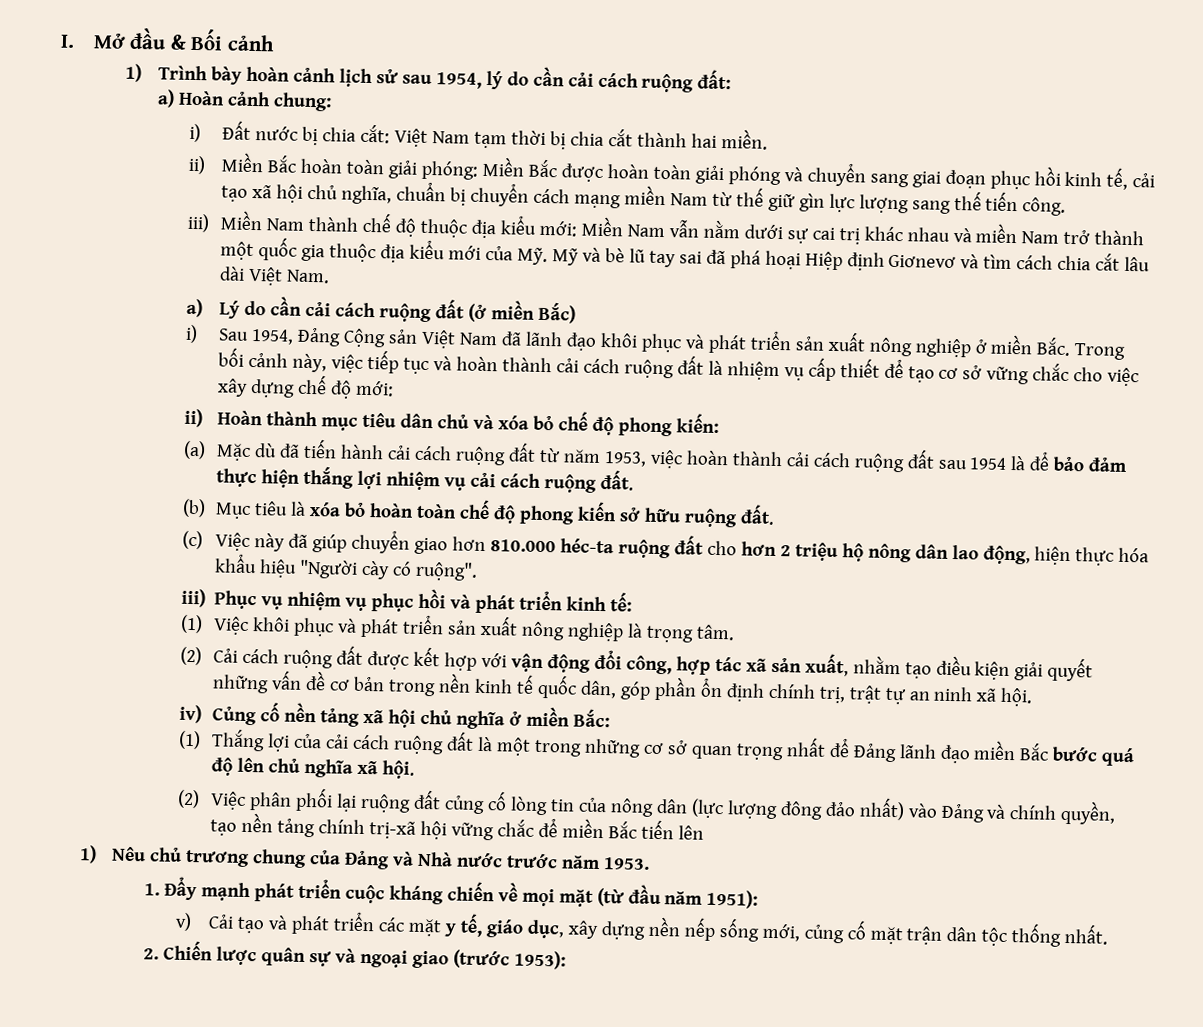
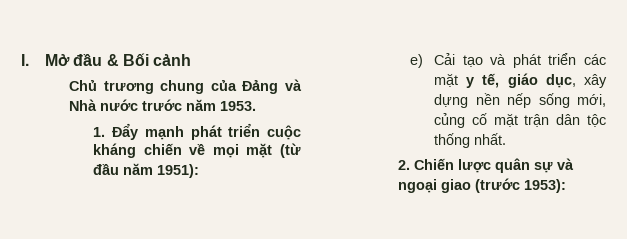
- 1) Trình bày hoàn cảnh lịch sử sau 1954, lý do cần cải cách ruộng đất:
- a) Hoàn cảnh chung:
- i) Đất nước bị chia cắt: Việt Nam tạm thời bị chia cắt thành hai miền.
- ii) Miền Bắc hoàn toàn giải phóng: Miền Bắc được hoàn toàn giải phóng và chuyển sang giai đoạn phục hồi kinh tế, cải tạo xã hội chủ nghĩa, chuẩn bị chuyển cách mạng miền Nam từ thế giữ gìn lực lượng sang thế tiến công.
- iii) Miền Nam thành chế độ thuộc địa kiểu mới: Miền Nam vẫn nằm dưới sự cai trị khác nhau và miền Nam trở thành một quốc gia thuộc địa kiểu mới của Mỹ. Mỹ và bè lũ tay sai đã phá hoại Hiệp định Giơnevơ và tìm cách chia cắt lâu dài Việt Nam.
- a) Lý do cần cải cách ruộng đất (ở miền Bắc)
- i) Sau 1954, Đảng Cộng sản Việt Nam đã lãnh đạo khôi phục và phát triển sản xuất nông nghiệp ở miền Bắc. Trong bối cảnh này, việc tiếp tục và hoàn thành cải cách ruộng đất là nhiệm vụ cấp thiết để tạo cơ sở vững chắc cho việc xây dựng chế độ mới:
- ii) Hoàn thành mục tiêu dân chủ và xóa bỏ chế độ phong kiến:
- (a) Mặc dù đã tiến hành cải cách ruộng đất từ năm 1953, việc hoàn thành cải cách ruộng đất sau 1954 là để bảo đảm thực hiện thắng lợi nhiệm vụ cải cách ruộng đất.
- (b) Mục tiêu là xóa bỏ hoàn toàn chế độ phong kiến sở hữu ruộng đất.
- (c) Việc này đã giúp chuyển giao hơn 810.000 héc-ta ruộng đất cho hơn 2 triệu hộ nông dân lao động, hiện thực hóa khẩu hiệu "Người cày có ruộng".
- iii) Phục vụ nhiệm vụ phục hồi và phát triển kinh tế:
- (1) Việc khôi phục và phát triển sản xuất nông nghiệp là trọng tâm.
- (2) Cải cách ruộng đất được kết hợp với vận động đổi công, hợp tác xã sản xuất, nhằm tạo điều kiện giải quyết những vấn đề cơ bản trong nền kinh tế quốc dân, góp phần ổn định chính trị, trật tự an ninh xã hội.
- iv) Củng cố nền tảng xã hội chủ nghĩa ở miền Bắc:
- (1) Thắng lợi của cải cách ruộng đất là một trong những cơ sở quan trọng nhất để Đảng lãnh đạo miền Bắc bước quá độ lên chủ nghĩa xã hội.
- (2) Việc phân phối lại ruộng đất củng cố lòng tin của nông dân (lực lượng đông đảo nhất) vào Đảng và chính quyền, tạo nền tảng chính trị-xã hội vững chắc để miền Bắc tiến lên
- 1) Nêu chủ trương chung của Đảng và Nhà nước trước năm 1953.
+ Chủ trương chung của Đảng và Nhà nước trước năm 1953.
- v) Cải tạo và phát triển các mặt y tế, giáo dục, xây dựng nền nếp sống mới, củng cố mặt trận dân tộc thống nhất.
+ e) Cải tạo và phát triển các mặt y tế, giáo dục, xây dựng nền nếp sống mới, củng cố mặt trận dân tộc thống nhất.

